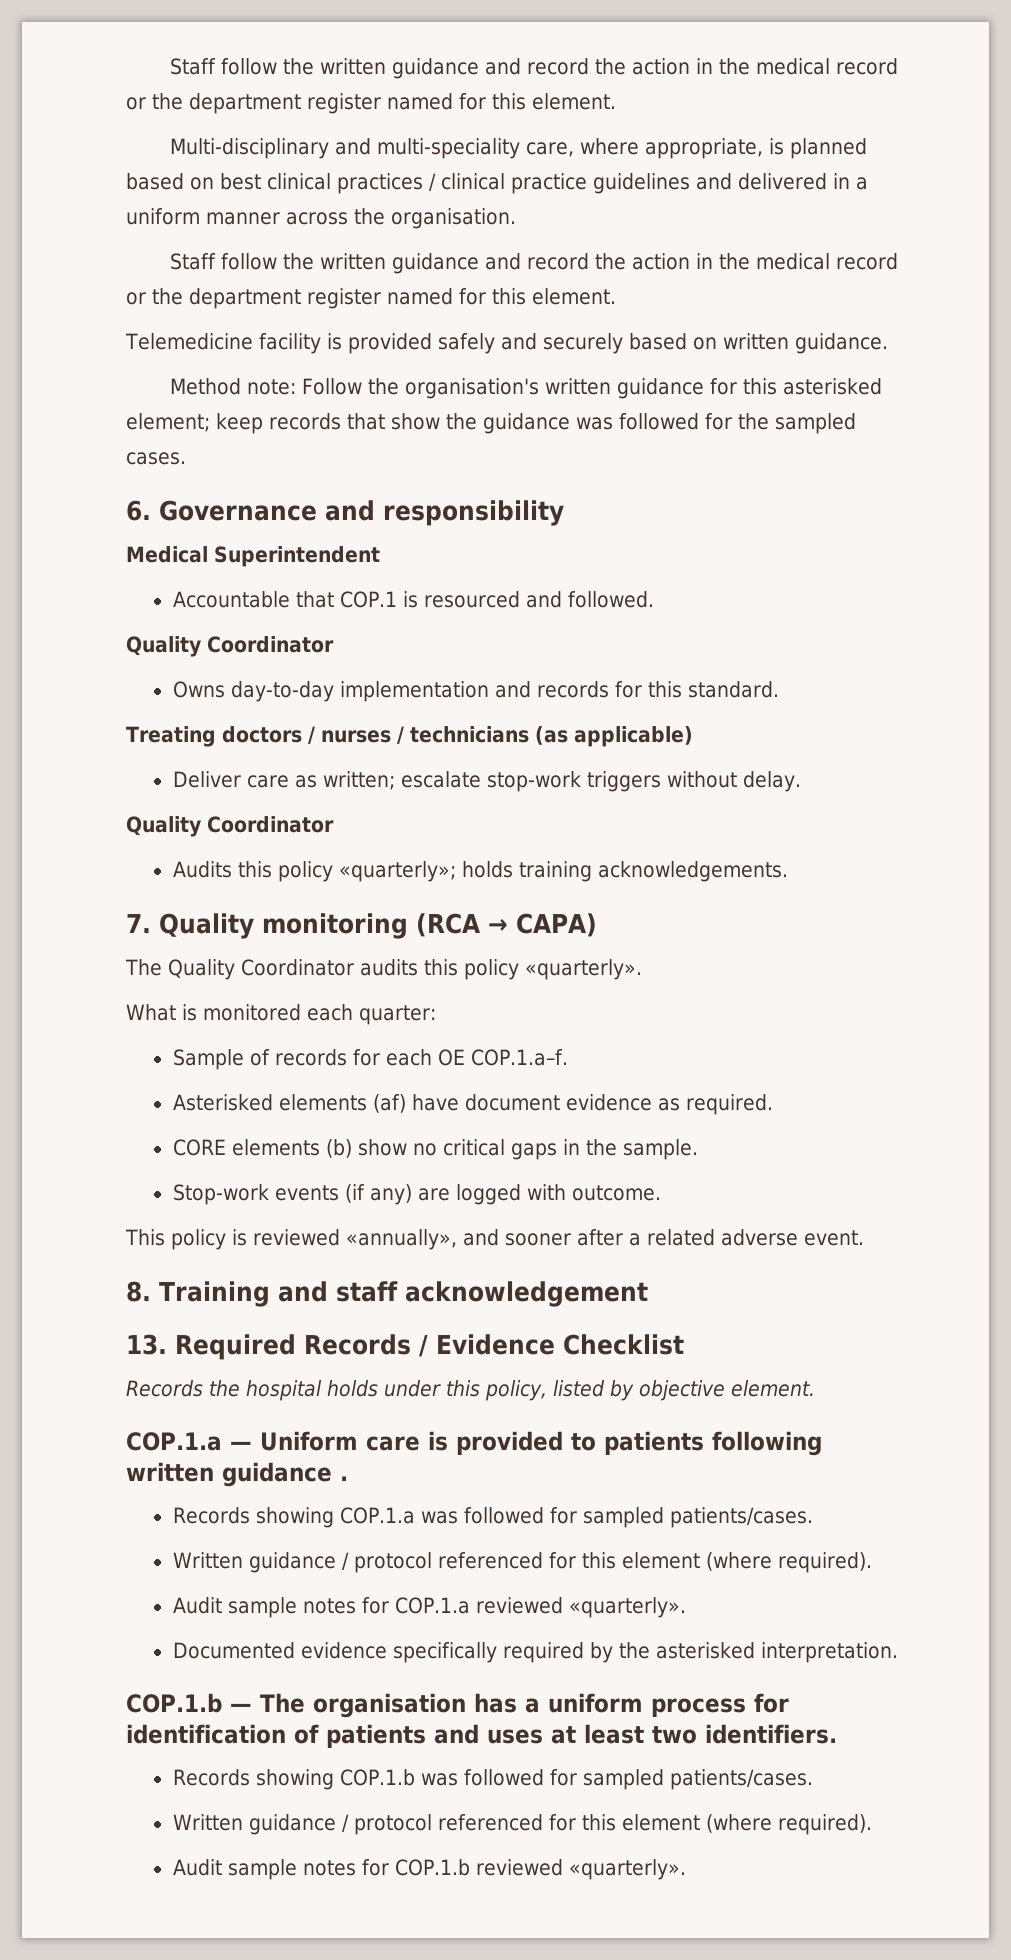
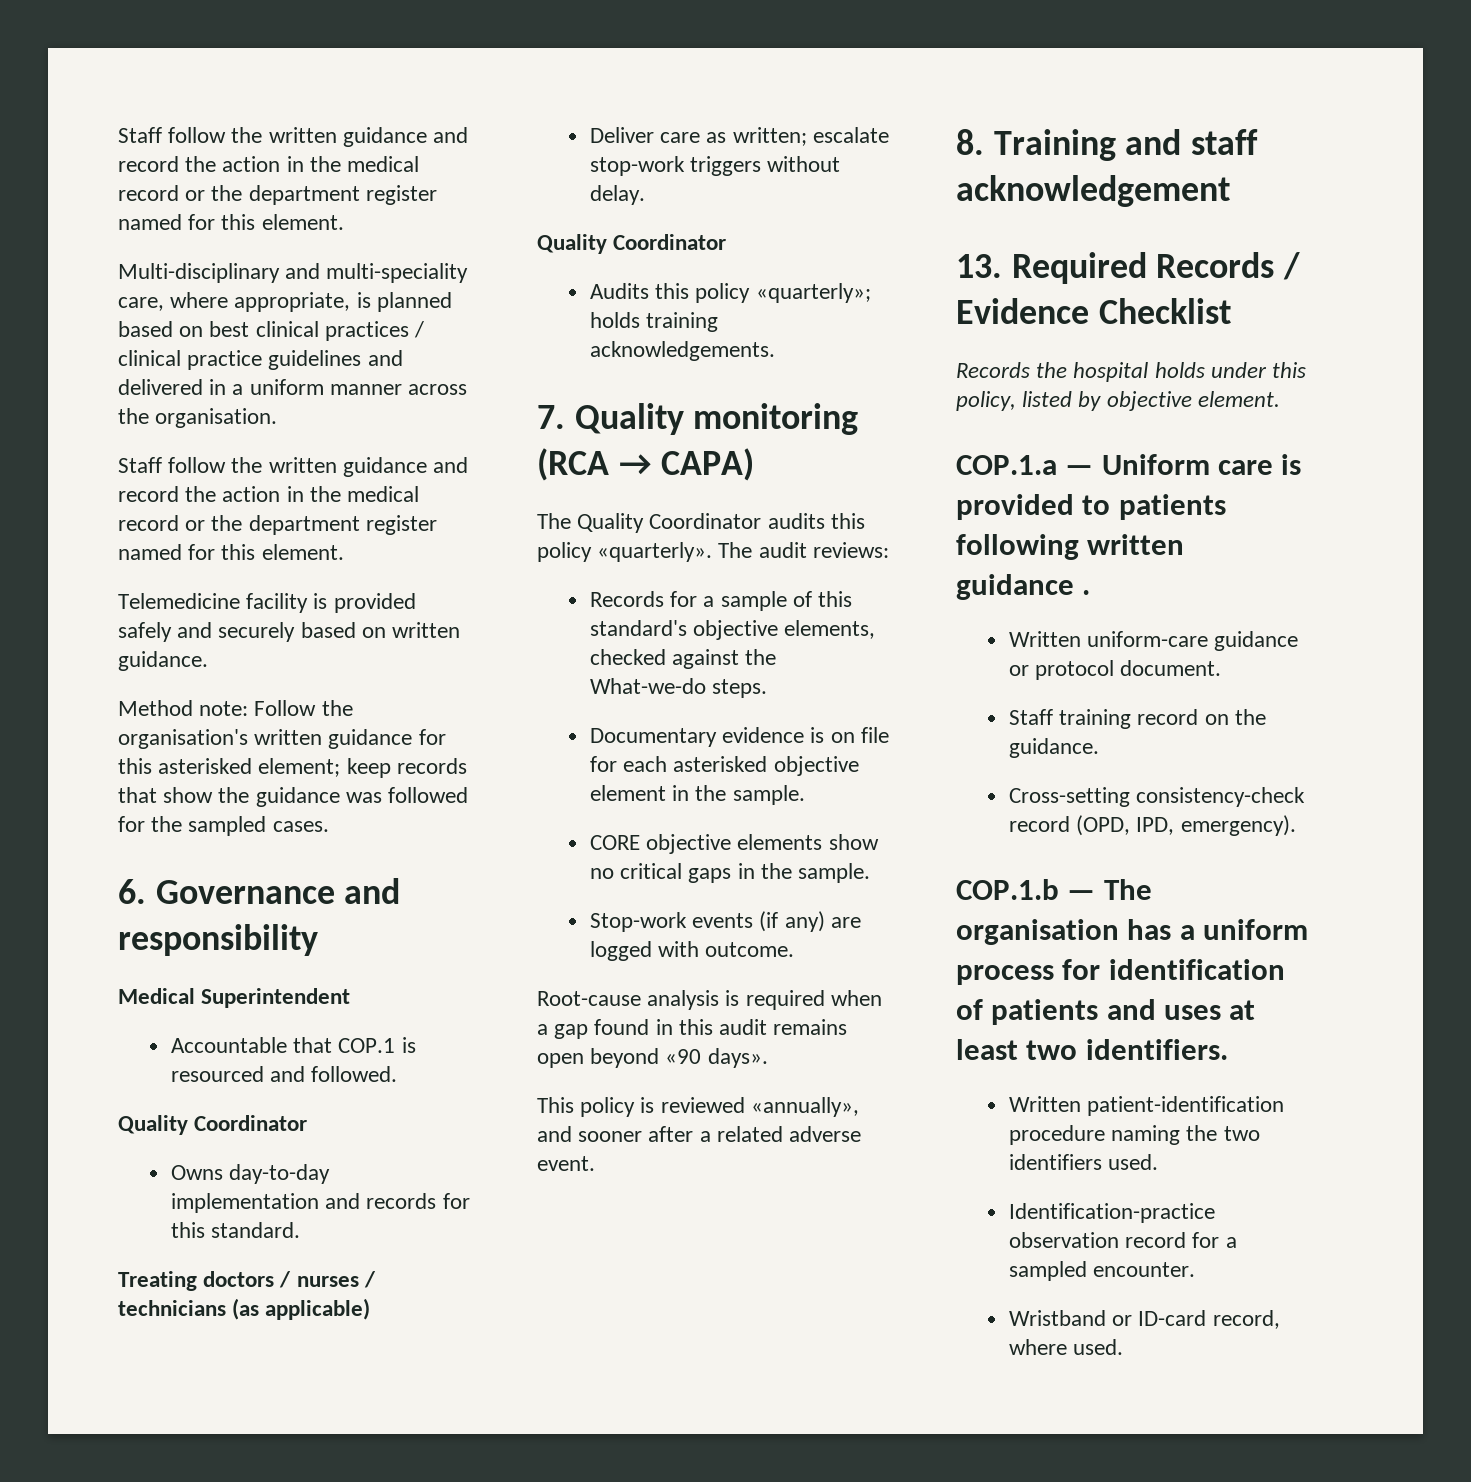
- The Quality Coordinator audits this policy «quarterly».
- What is monitored each quarter:
- Sample of records for each OE COP.1.a–f.
- Asterisked elements (af) have document evidence as required.
+ The Quality Coordinator audits this policy «quarterly». The audit reviews:
+ Records for a sample of this standard's objective elements, checked against the What-we-do steps.
+ Documentary evidence is on file for each asterisked objective element in the sample.
- CORE elements (b) show no critical gaps in the sample.
+ CORE objective elements show no critical gaps in the sample.
+ Root-cause analysis is required when a gap found in this audit remains open beyond «90 days».
- Records showing COP.1.a was followed for sampled patients/cases.
- Written guidance / protocol referenced for this element (where required).
- Audit sample notes for COP.1.a reviewed «quarterly».
- Documented evidence specifically required by the asterisked interpretation.
+ Written uniform-care guidance or protocol document.
+ Staff training record on the guidance.
+ Cross-setting consistency-check record (OPD, IPD, emergency).
- Records showing COP.1.b was followed for sampled patients/cases.
- Written guidance / protocol referenced for this element (where required).
- Audit sample notes for COP.1.b reviewed «quarterly».
+ Written patient-identification procedure naming the two identifiers used.
+ Identification-practice observation record for a sampled encounter.
+ Wristband or ID-card record, where used.

